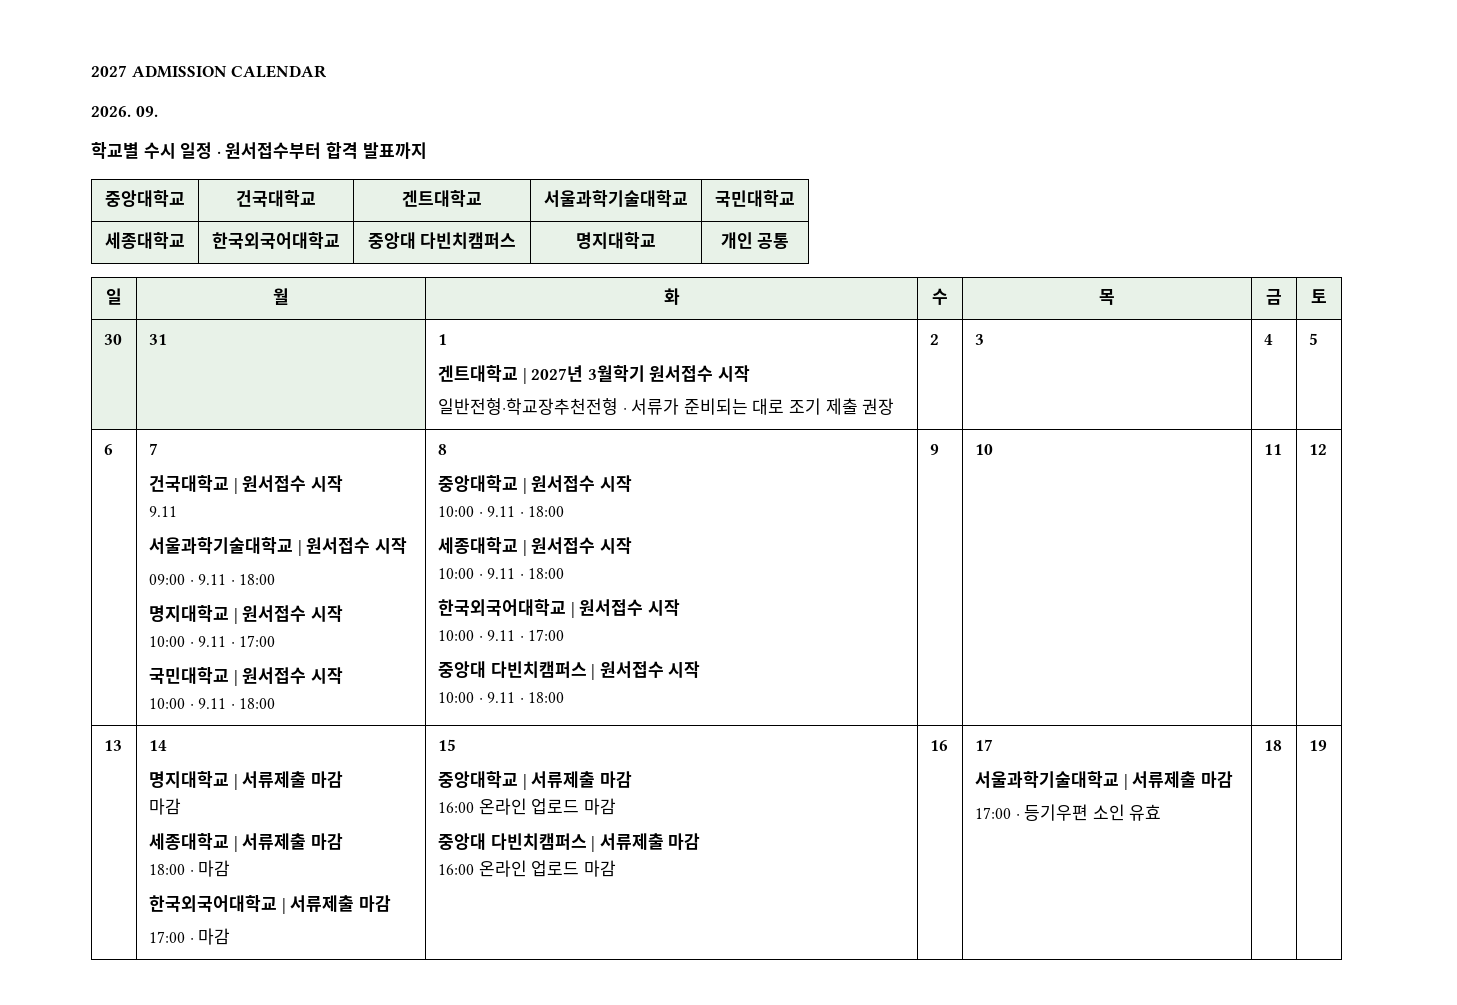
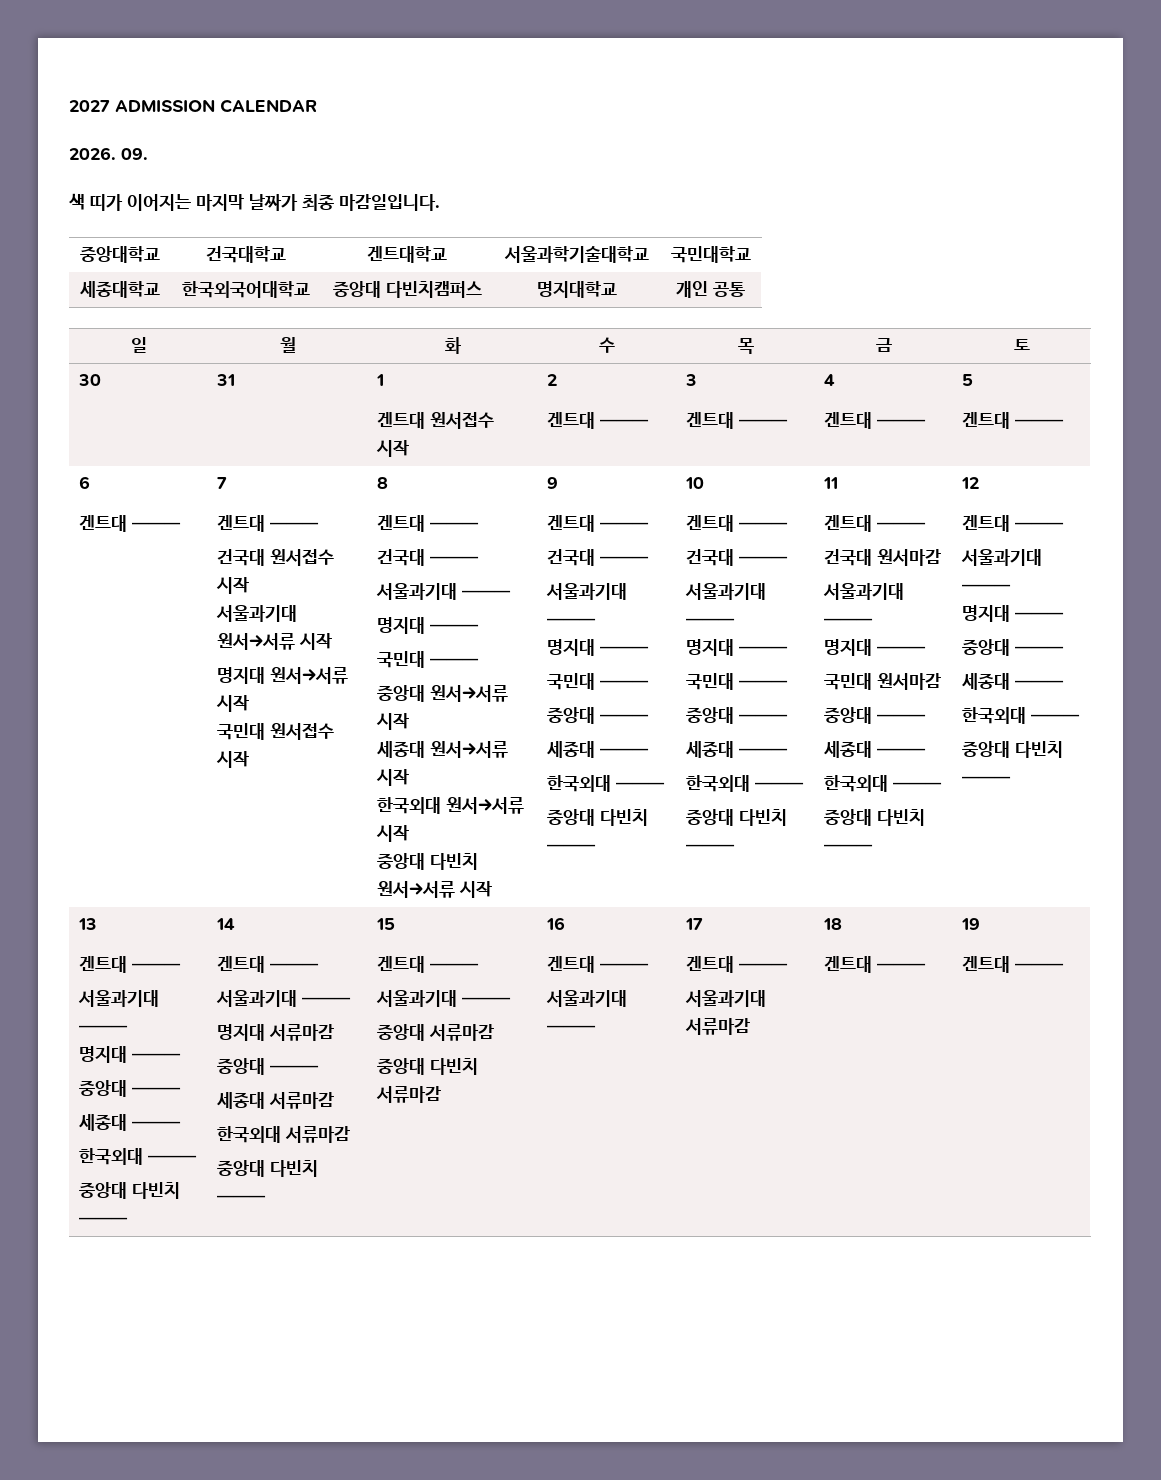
- 학교별 수시 일정 · 원서접수부터 합격 발표까지
+ 색 띠가 이어지는 마지막 날짜가 최종 마감일입니다.
  30 | 31 | 1
- 겐트대학교 | 2027년 3월학기 원서접수 시작
- 일반전형·학교장추천전형 · 서류가 준비되는 대로 조기 제출 권장 | 2 | 3 | 4 | 5
- 6 | 7
- 건국대학교 | 원서접수 시작
- 9.11
- 서울과학기술대학교 | 원서접수 시작
- 09:00 · 9.11 · 18:00
- 명지대학교 | 원서접수 시작
- 10:00 · 9.11 · 17:00
- 국민대학교 | 원서접수 시작
- 10:00 · 9.11 · 18:00 | 8
- 중앙대학교 | 원서접수 시작
- 10:00 · 9.11 · 18:00
- 세종대학교 | 원서접수 시작
- 10:00 · 9.11 · 18:00
- 한국외국어대학교 | 원서접수 시작
- 10:00 · 9.11 · 17:00
- 중앙대 다빈치캠퍼스 | 원서접수 시작
- 10:00 · 9.11 · 18:00 | 9 | 10 | 11 | 12
- 13 | 14
- 명지대학교 | 서류제출 마감
- 마감
- 세종대학교 | 서류제출 마감
- 18:00 · 마감
- 한국외국어대학교 | 서류제출 마감
- 17:00 · 마감 | 15
- 중앙대학교 | 서류제출 마감
- 16:00 온라인 업로드 마감
- 중앙대 다빈치캠퍼스 | 서류제출 마감
- 16:00 온라인 업로드 마감 | 16 | 17
- 서울과학기술대학교 | 서류제출 마감
- 17:00 · 등기우편 소인 유효
+ 겐트대 원서접수 시작 | 2
+ 겐트대 ━━━ | 3
+ 겐트대 ━━━ | 4
+ 겐트대 ━━━ | 5
+ 겐트대 ━━━
+ 6
+ 겐트대 ━━━ | 7
+ 겐트대 ━━━
+ 건국대 원서접수 시작
+ 서울과기대 원서→서류 시작
+ 명지대 원서→서류 시작
+ 국민대 원서접수 시작 | 8
+ 겐트대 ━━━
+ 건국대 ━━━
+ 서울과기대 ━━━
+ 명지대 ━━━
+ 국민대 ━━━
+ 중앙대 원서→서류 시작
+ 세종대 원서→서류 시작
+ 한국외대 원서→서류 시작
+ 중앙대 다빈치 원서→서류 시작 | 9
+ 겐트대 ━━━
+ 건국대 ━━━
+ 서울과기대 ━━━
+ 명지대 ━━━
+ 국민대 ━━━
+ 중앙대 ━━━
+ 세종대 ━━━
+ 한국외대 ━━━
+ 중앙대 다빈치 ━━━ | 10
+ 겐트대 ━━━
+ 건국대 ━━━
+ 서울과기대 ━━━
+ 명지대 ━━━
+ 국민대 ━━━
+ 중앙대 ━━━
+ 세종대 ━━━
+ 한국외대 ━━━
+ 중앙대 다빈치 ━━━ | 11
+ 겐트대 ━━━
+ 건국대 원서마감
+ 서울과기대 ━━━
+ 명지대 ━━━
+ 국민대 원서마감
+ 중앙대 ━━━
+ 세종대 ━━━
+ 한국외대 ━━━
+ 중앙대 다빈치 ━━━ | 12
+ 겐트대 ━━━
+ 서울과기대 ━━━
+ 명지대 ━━━
+ 중앙대 ━━━
+ 세종대 ━━━
+ 한국외대 ━━━
+ 중앙대 다빈치 ━━━
+ 13
+ 겐트대 ━━━
+ 서울과기대 ━━━
+ 명지대 ━━━
+ 중앙대 ━━━
+ 세종대 ━━━
+ 한국외대 ━━━
+ 중앙대 다빈치 ━━━ | 14
+ 겐트대 ━━━
+ 서울과기대 ━━━
+ 명지대 서류마감
+ 중앙대 ━━━
+ 세종대 서류마감
+ 한국외대 서류마감
+ 중앙대 다빈치 ━━━ | 15
+ 겐트대 ━━━
+ 서울과기대 ━━━
+ 중앙대 서류마감
+ 중앙대 다빈치 서류마감 | 16
+ 겐트대 ━━━
+ 서울과기대 ━━━ | 17
+ 겐트대 ━━━
+ 서울과기대 서류마감
  18
+ 겐트대 ━━━
  19
+ 겐트대 ━━━

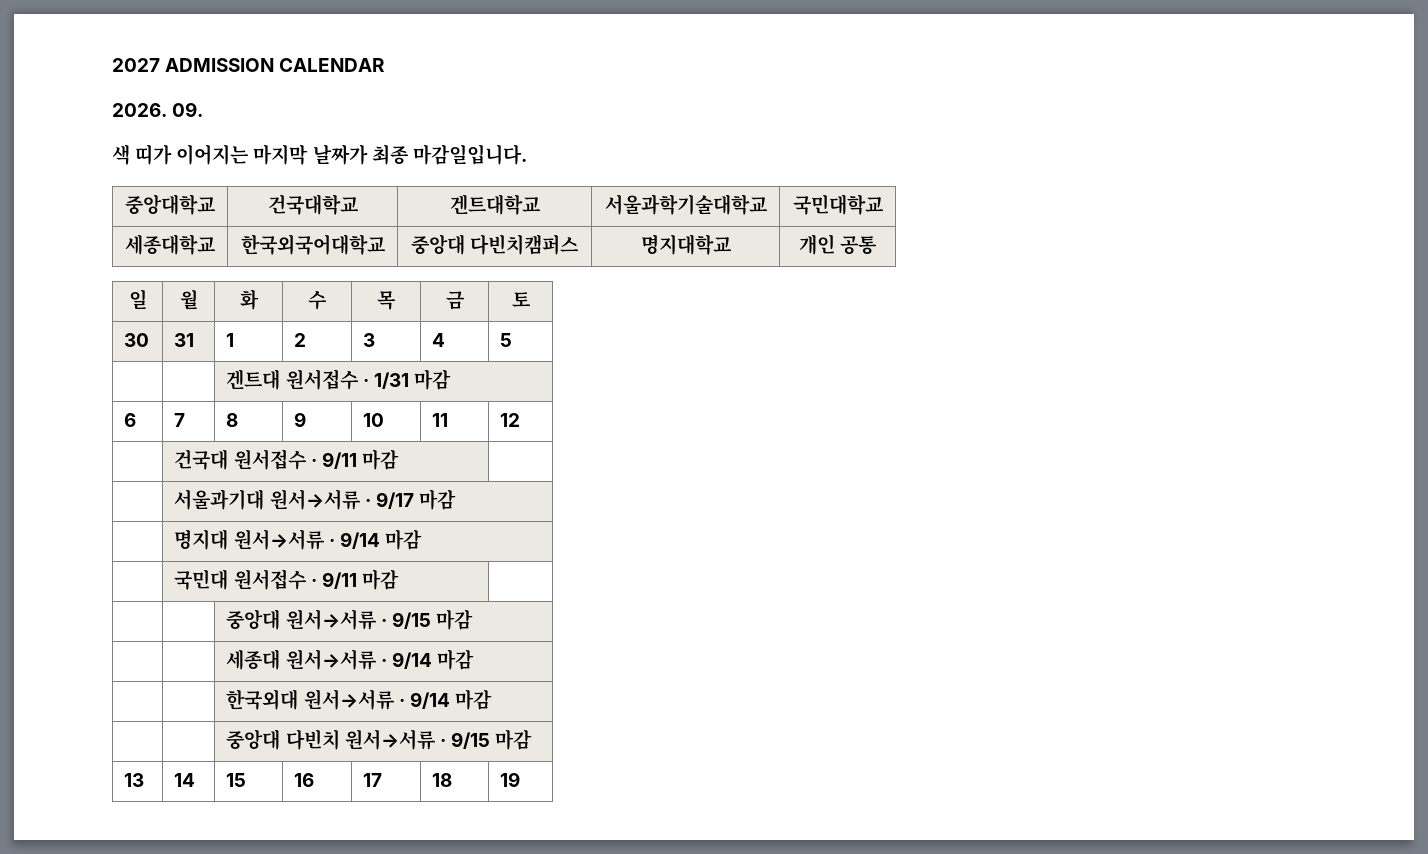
- 30 | 31 | 1
- 겐트대 원서접수 시작 | 2
- 겐트대 ━━━ | 3
- 겐트대 ━━━ | 4
- 겐트대 ━━━ | 5
- 겐트대 ━━━
+ 30 | 31 | 1 | 2 | 3 | 4 | 5
+ | | 겐트대 원서접수 · 1/31 마감
  6
- 겐트대 ━━━
- 7
- 겐트대 ━━━
- 건국대 원서접수 시작
- 서울과기대 원서→서류 시작
- 명지대 원서→서류 시작
- 국민대 원서접수 시작 | 8
- 겐트대 ━━━
- 건국대 ━━━
- 서울과기대 ━━━
- 명지대 ━━━
- 국민대 ━━━
- 중앙대 원서→서류 시작
- 세종대 원서→서류 시작
- 한국외대 원서→서류 시작
- 중앙대 다빈치 원서→서류 시작 | 9
- 겐트대 ━━━
- 건국대 ━━━
- 서울과기대 ━━━
- 명지대 ━━━
- 국민대 ━━━
- 중앙대 ━━━
- 세종대 ━━━
- 한국외대 ━━━
- 중앙대 다빈치 ━━━ | 10
- 겐트대 ━━━
- 건국대 ━━━
- 서울과기대 ━━━
- 명지대 ━━━
- 국민대 ━━━
- 중앙대 ━━━
- 세종대 ━━━
- 한국외대 ━━━
- 중앙대 다빈치 ━━━ | 11
- 겐트대 ━━━
- 건국대 원서마감
- 서울과기대 ━━━
- 명지대 ━━━
- 국민대 원서마감
- 중앙대 ━━━
- 세종대 ━━━
- 한국외대 ━━━
- 중앙대 다빈치 ━━━ | 12
- 겐트대 ━━━
- 서울과기대 ━━━
- 명지대 ━━━
- 중앙대 ━━━
- 세종대 ━━━
- 한국외대 ━━━
- 중앙대 다빈치 ━━━
- 13
- 겐트대 ━━━
- 서울과기대 ━━━
- 명지대 ━━━
- 중앙대 ━━━
- 세종대 ━━━
- 한국외대 ━━━
- 중앙대 다빈치 ━━━ | 14
- 겐트대 ━━━
- 서울과기대 ━━━
- 명지대 서류마감
- 중앙대 ━━━
- 세종대 서류마감
- 한국외대 서류마감
- 중앙대 다빈치 ━━━ | 15
- 겐트대 ━━━
- 서울과기대 ━━━
- 중앙대 서류마감
- 중앙대 다빈치 서류마감 | 16
- 겐트대 ━━━
- 서울과기대 ━━━ | 17
- 겐트대 ━━━
- 서울과기대 서류마감 | 18
- 겐트대 ━━━ | 19
- 겐트대 ━━━
+ 7 | 8 | 9 | 10 | 11 | 12
+ | 건국대 원서접수 · 9/11 마감 |
+ | 서울과기대 원서→서류 · 9/17 마감
+ | 명지대 원서→서류 · 9/14 마감
+ | 국민대 원서접수 · 9/11 마감 |
+ | | 중앙대 원서→서류 · 9/15 마감
+ | | 세종대 원서→서류 · 9/14 마감
+ | | 한국외대 원서→서류 · 9/14 마감
+ | | 중앙대 다빈치 원서→서류 · 9/15 마감
+ 13 | 14 | 15 | 16 | 17 | 18 | 19

